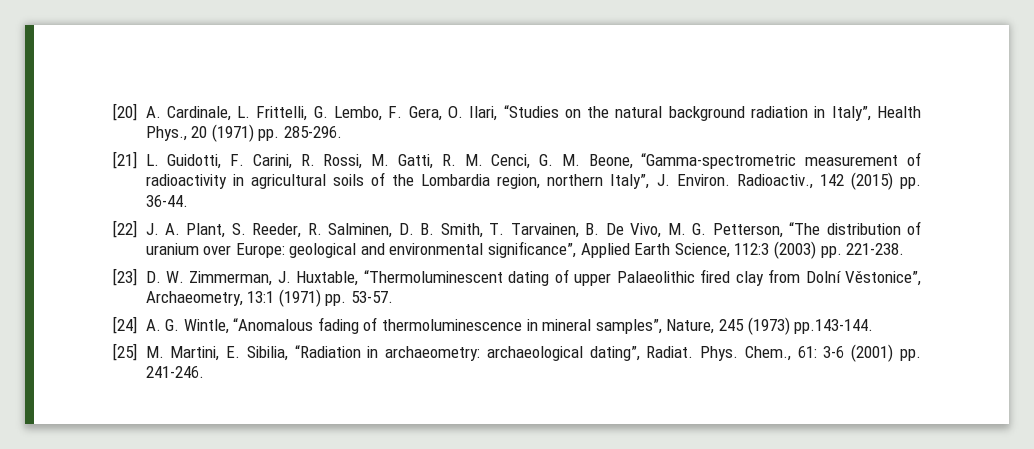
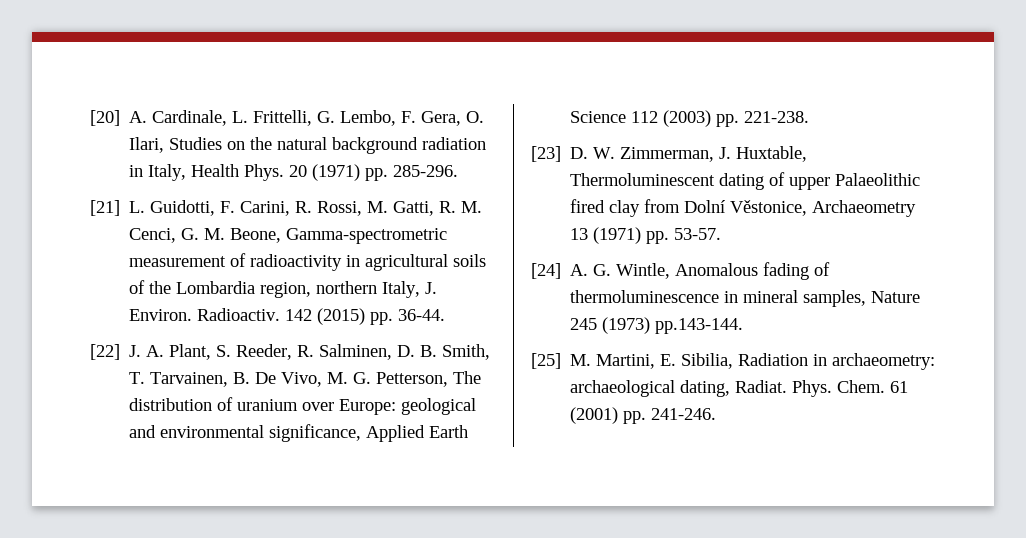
- [20] A. Cardinale, L. Frittelli, G. Lembo, F. Gera, O. Ilari, “Studies on the natural background radiation in Italy”, Health Phys., 20 (1971) pp. 285-296.
+ [20] A. Cardinale, L. Frittelli, G. Lembo, F. Gera, O. Ilari, Studies on the natural background radiation in Italy, Health Phys. 20 (1971) pp. 285-296.
- [21] L. Guidotti, F. Carini, R. Rossi, M. Gatti, R. M. Cenci, G. M. Beone, “Gamma-spectrometric measurement of radioactivity in agricultural soils of the Lombardia region, northern Italy”, J. Environ.
+ [21] L. Guidotti, F. Carini, R. Rossi, M. Gatti, R. M. Cenci, G. M. Beone, Gamma-spectrometric measurement of radioactivity in agricultural soils of the Lombardia region, northern Italy, J. Environ.
- Radioactiv., 142 (2015) pp. 36-44.
+ Radioactiv. 142 (2015) pp. 36-44.
- [22] J. A. Plant, S. Reeder, R. Salminen, D. B. Smith, T. Tarvainen, B. De Vivo, M. G. Petterson, “The distribution of uranium over Europe: geological and environmental significance”, Applied Earth Science, 112:3 (2003) pp. 221-238.
+ [22] J. A. Plant, S. Reeder, R. Salminen, D. B. Smith, T. Tarvainen, B. De Vivo, M. G. Petterson, The distribution of uranium over Europe: geological and environmental significance, Applied Earth Science 112 (2003) pp. 221-238.
- [23] D. W. Zimmerman, J. Huxtable, “Thermoluminescent dating of upper Palaeolithic fired clay from Dolní Věstonice”, Archaeometry, 13:1 (1971) pp. 53-57.
+ [23] D. W. Zimmerman, J. Huxtable, Thermoluminescent dating of upper Palaeolithic fired clay from Dolní Věstonice, Archaeometry 13 (1971) pp. 53-57.
- [24] A. G. Wintle, “Anomalous fading of thermoluminescence in mineral samples”, Nature, 245 (1973) pp.143-144.
+ [24] A. G. Wintle, Anomalous fading of thermoluminescence in mineral samples, Nature 245 (1973) pp.143-144.
- [25] M. Martini, E. Sibilia, “Radiation in archaeometry: archaeological dating”, Radiat.
+ [25] M. Martini, E. Sibilia, Radiation in archaeometry: archaeological dating, Radiat.
- Chem., 61: 3-6 (2001) pp. 241-246.
+ Chem. 61 (2001) pp. 241-246.

